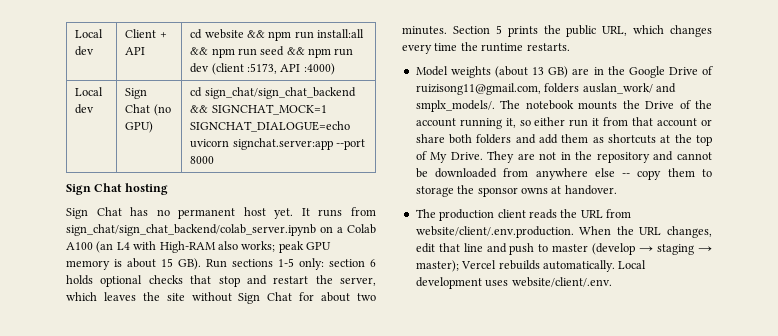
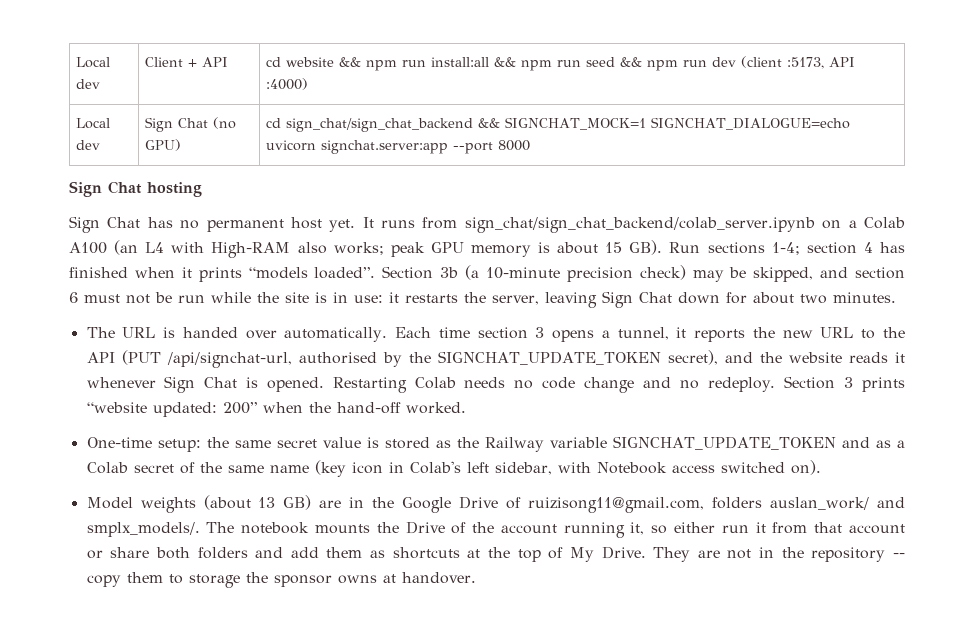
- It runs from sign_chat/sign_chat_backend/colab_server.ipynb on a Colab A100 (an L4 with High-RAM also works; peak GPU memory is about 15 GB). Run sections 1-5 only: section 6 holds optional checks that stop and restart the server, which leaves the site without Sign Chat for about two minutes. Section 5 prints the public URL, which changes every time the runtime restarts.
+ It runs from sign_chat/sign_chat_backend/colab_server.ipynb on a Colab A100 (an L4 with High-RAM also works; peak GPU memory is about 15 GB). Run sections 1-4; section 4 has finished when it prints “models loaded”. Section 3b (a 10-minute precision check) may be skipped, and section 6 must not be run while the site is in use: it restarts the server, leaving Sign Chat down for about two minutes.
+ The URL is handed over automatically. Each time section 3 opens a tunnel, it reports the new URL to the API (PUT /api/signchat-url, authorised by the SIGNCHAT_UPDATE_TOKEN secret), and the website reads it whenever Sign Chat is opened. Restarting Colab needs no code change and no redeploy. Section 3 prints “website updated: 200” when the hand-off worked.
+ One-time setup: the same secret value is stored as the Railway variable SIGNCHAT_UPDATE_TOKEN and as a Colab secret of the same name (key icon in Colab's left sidebar, with Notebook access switched on).
- They are not in the repository and cannot be downloaded from anywhere else -- copy them to storage the sponsor owns at handover.
+ They are not in the repository -- copy them to storage the sponsor owns at handover.
- The production client reads the URL from website/client/.env.production. When the URL changes, edit that line and push to master (develop → staging → master); Vercel rebuilds automatically. Local development uses website/client/.env.

